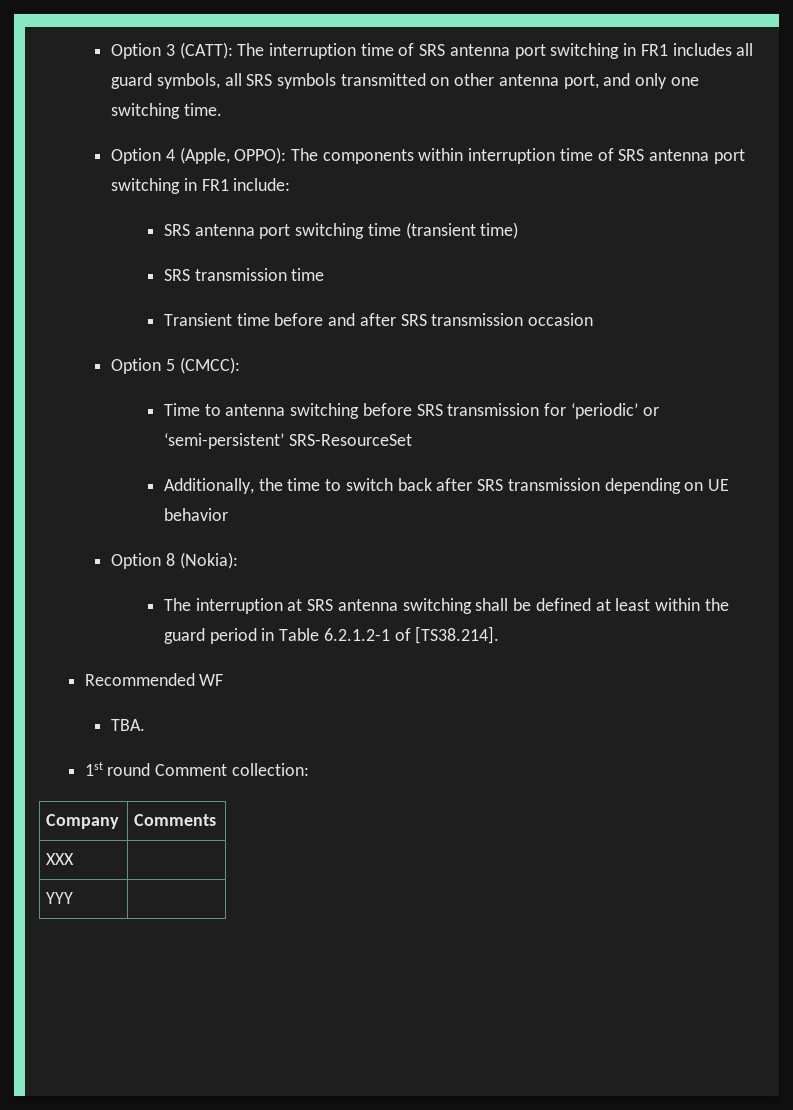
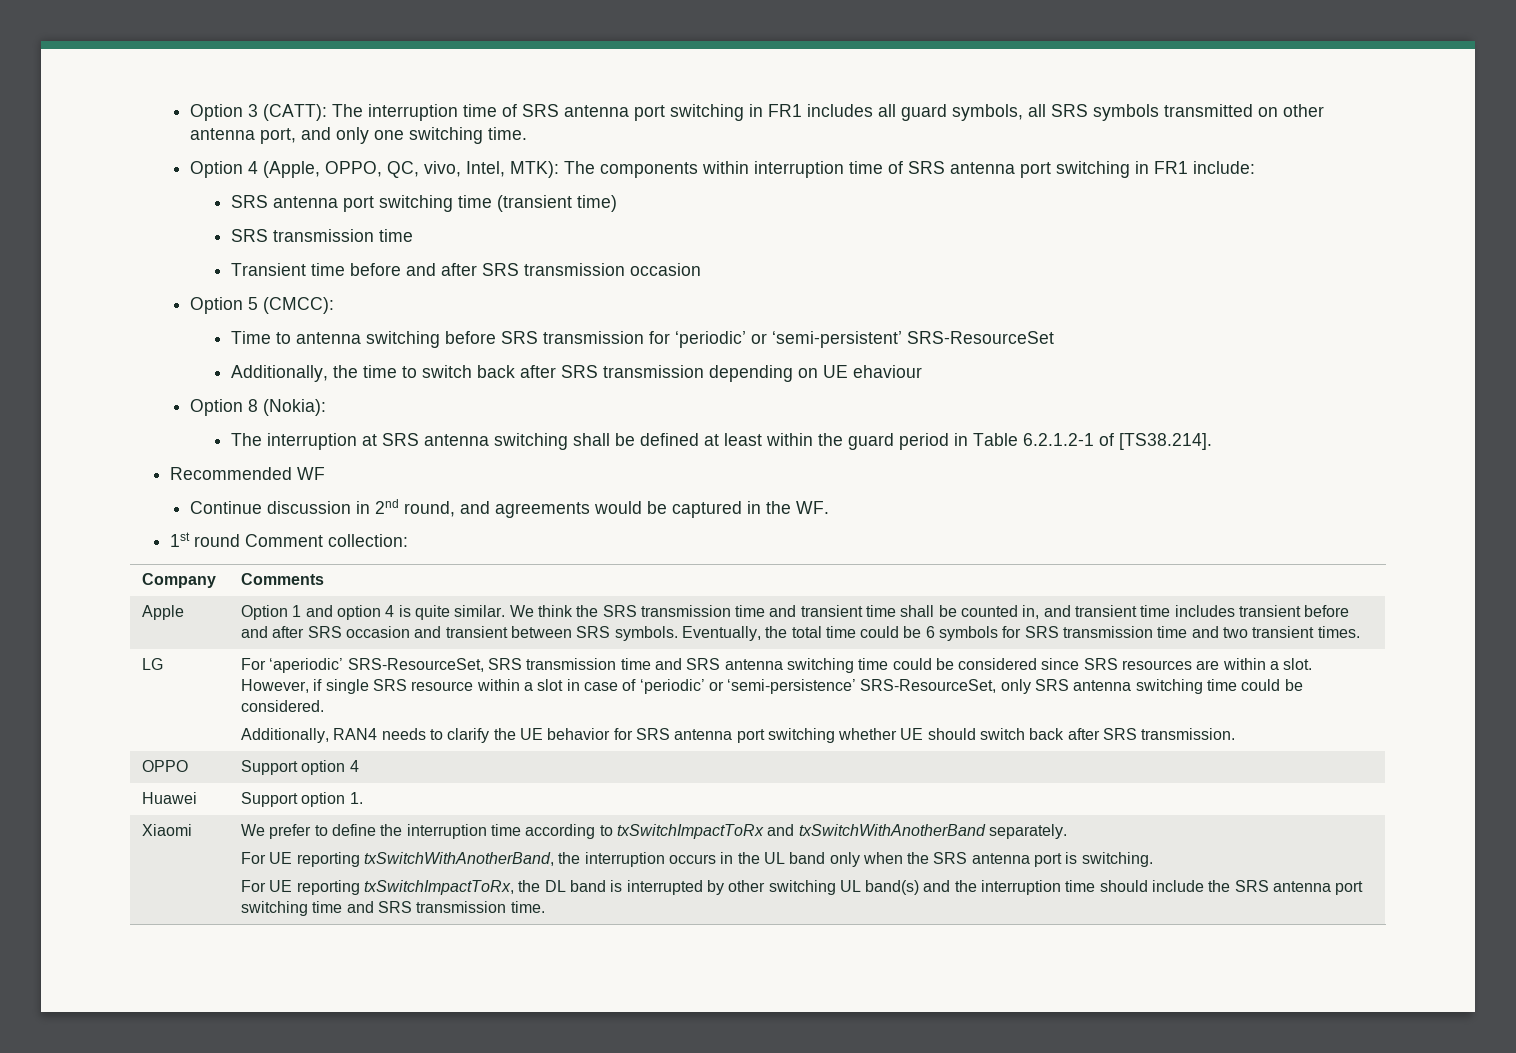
- Option 4 (Apple, OPPO): The components within interruption time of SRS antenna port switching in FR1 include:
+ Option 4 (Apple, OPPO, QC, vivo, Intel, MTK): The components within interruption time of SRS antenna port switching in FR1 include:
- Additionally, the time to switch back after SRS transmission depending on UE behavior
+ Additionally, the time to switch back after SRS transmission depending on UE ehaviour
- TBA.
+ Continue discussion in 2nd round, and agreements would be captured in the WF.
- XXX |
- YYY |
+ Apple | Option 1 and option 4 is quite similar. We think the SRS transmission time and transient time shall be counted in, and transient time includes transient before and after SRS occasion and transient between SRS symbols. Eventually, the total time could be 6 symbols for SRS transmission time and two transient times.
+ LG | For ‘aperiodic’ SRS-ResourceSet, SRS transmission time and SRS antenna switching time could be considered since SRS resources are within a slot. However, if single SRS resource within a slot in case of ‘periodic’ or ‘semi-persistence’ SRS-ResourceSet, only SRS antenna switching time could be considered.
+ Additionally, RAN4 needs to clarify the UE behavior for SRS antenna port switching whether UE should switch back after SRS transmission.
+ OPPO | Support option 4
+ Huawei | Support option 1.
+ Xiaomi | We prefer to define the interruption time according to txSwitchImpactToRx and txSwitchWithAnotherBand separately.
+ For UE reporting txSwitchWithAnotherBand, the interruption occurs in the UL band only when the SRS antenna port is switching.
+ For UE reporting txSwitchImpactToRx, the DL band is interrupted by other switching UL band(s) and the interruption time should include the SRS antenna port switching time and SRS transmission time.

